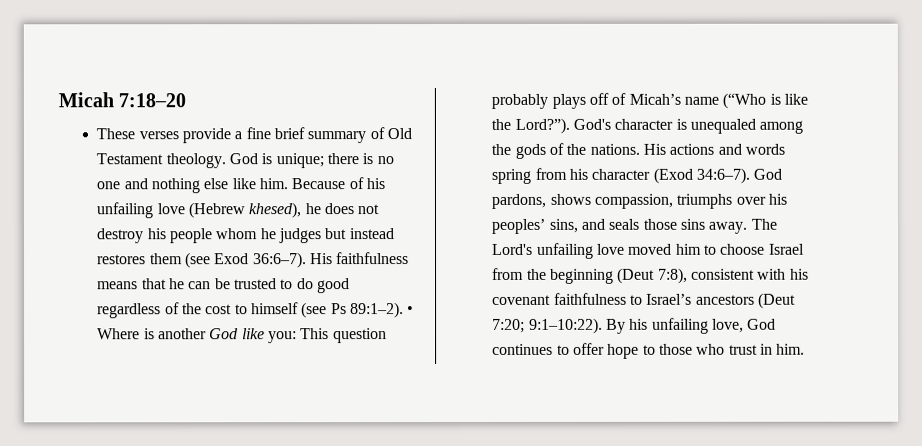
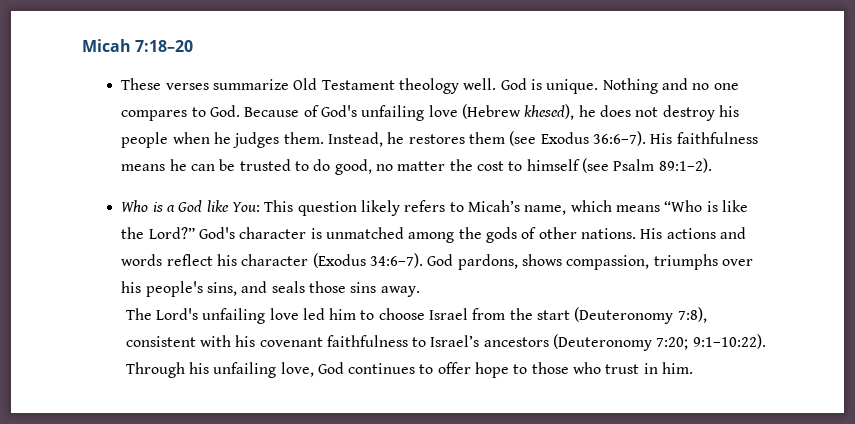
- These verses provide a fine brief summary of Old Testament theology. God is unique; there is no one and nothing else like him. Because of his unfailing love (Hebrew khesed), he does not destroy his people whom he judges but instead restores them (see Exod 36:6–7).
+ These verses summarize Old Testament theology well. God is unique. Nothing and no one compares to God. Because of God's unfailing love (Hebrew khesed), he does not destroy his people when he judges them. Instead, he restores them (see Exodus 36:6–7).
- His faithfulness means that he can be trusted to do good regardless of the cost to himself (see Ps 89:1–2). • Where is another God like you: This question probably plays off of Micah’s name (“Who is like the Lord?”).
+ His faithfulness means he can be trusted to do good, no matter the cost to himself (see Psalm 89:1–2).
+ Who is a God like You: This question likely refers to Micah’s name, which means “Who is like the Lord?”
- God's character is unequaled among the gods of the nations.
+ God's character is unmatched among the gods of other nations.
- His actions and words spring from his character (Exod 34:6–7).
+ His actions and words reflect his character (Exodus 34:6–7).
- God pardons, shows compassion, triumphs over his peoples’ sins, and seals those sins away. The Lord's unfailing love moved him to choose Israel from the beginning (Deut 7:8), consistent with his covenant faithfulness to Israel’s ancestors (Deut 7:20; 9:1–10:22).
+ God pardons, shows compassion, triumphs over his people's sins, and seals those sins away.
+ The Lord's unfailing love led him to choose Israel from the start (Deuteronomy 7:8), consistent with his covenant faithfulness to Israel’s ancestors (Deuteronomy 7:20; 9:1–10:22).
- By his unfailing love, God continues to offer hope to those who trust in him.
+ Through his unfailing love, God continues to offer hope to those who trust in him.

